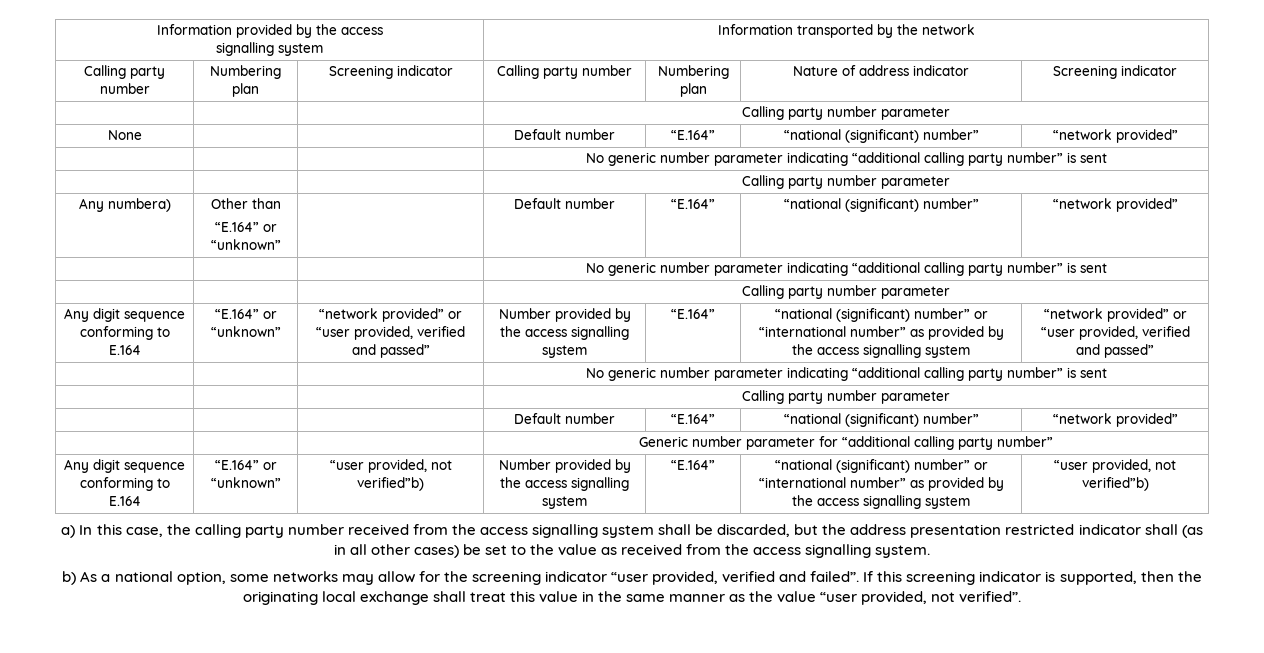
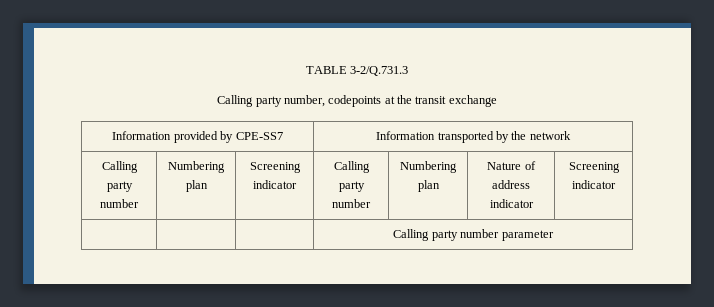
- Information provided by the access
- signalling system | Information transported by the network
+ TABLE 3-2/Q.731.3
+ Calling party number, codepoints at the transit exchange
+ Information provided by CPE-SS7 | Information transported by the network
- None | | | Default number | “E.164” | “national (significant) number” | “network provided”
- | | | No generic number parameter indicating “additional calling party number” is sent
- | | | Calling party number parameter
- Any numbera) | Other than
- “E.164” or “unknown” | | Default number | “E.164” | “national (significant) number” | “network provided”
- | | | No generic number parameter indicating “additional calling party number” is sent
- | | | Calling party number parameter
- Any digit sequence conforming to E.164 | “E.164” or “unknown” | “network provided” or “user provided, verified and passed” | Number provided by the access signalling system | “E.164” | “national (significant) number” or “international number” as provided by the access signalling system | “network provided” or “user provided, verified and passed”
- | | | No generic number parameter indicating “additional calling party number” is sent
- | | | Calling party number parameter
- | | | Default number | “E.164” | “national (significant) number” | “network provided”
- | | | Generic number parameter for “additional calling party number”
- Any digit sequence conforming to E.164 | “E.164” or “unknown” | “user provided, not verified”b) | Number provided by the access signalling system | “E.164” | “national (significant) number” or “international number” as provided by the access signalling system | “user provided, not verified”b)
- a) In this case, the calling party number received from the access signalling system shall be discarded, but the address presentation restricted indicator shall (as in all other cases) be set to the value as received from the access signalling system.
- b) As a national option, some networks may allow for the screening indicator “user provided, verified and failed”. If this screening indicator is supported, then the originating local exchange shall treat this value in the same manner as the value “user provided, not verified”.

